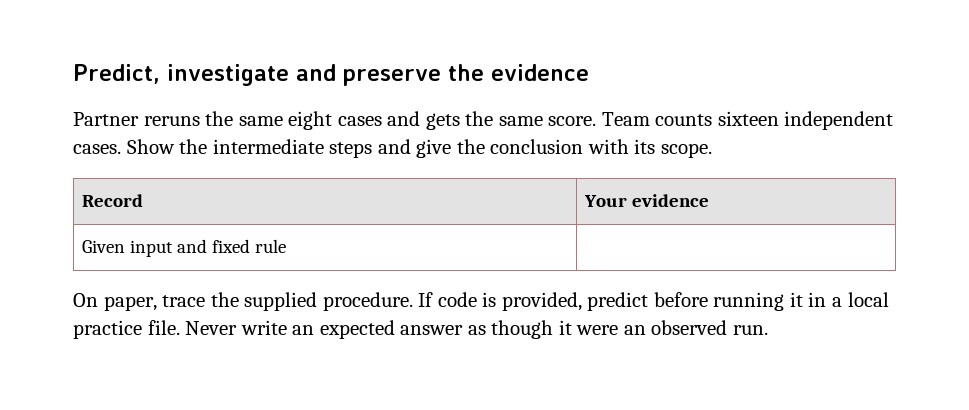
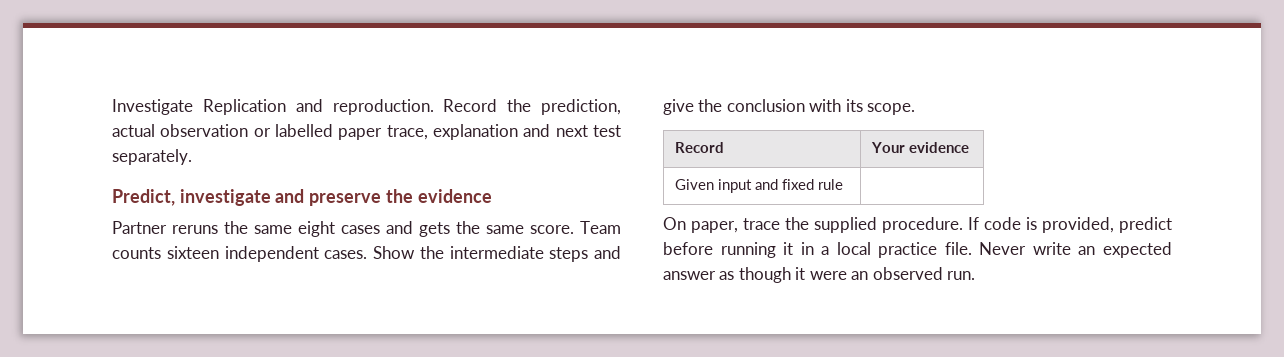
+ Investigate Replication and reproduction. Record the prediction, actual observation or labelled paper trace, explanation and next test separately.

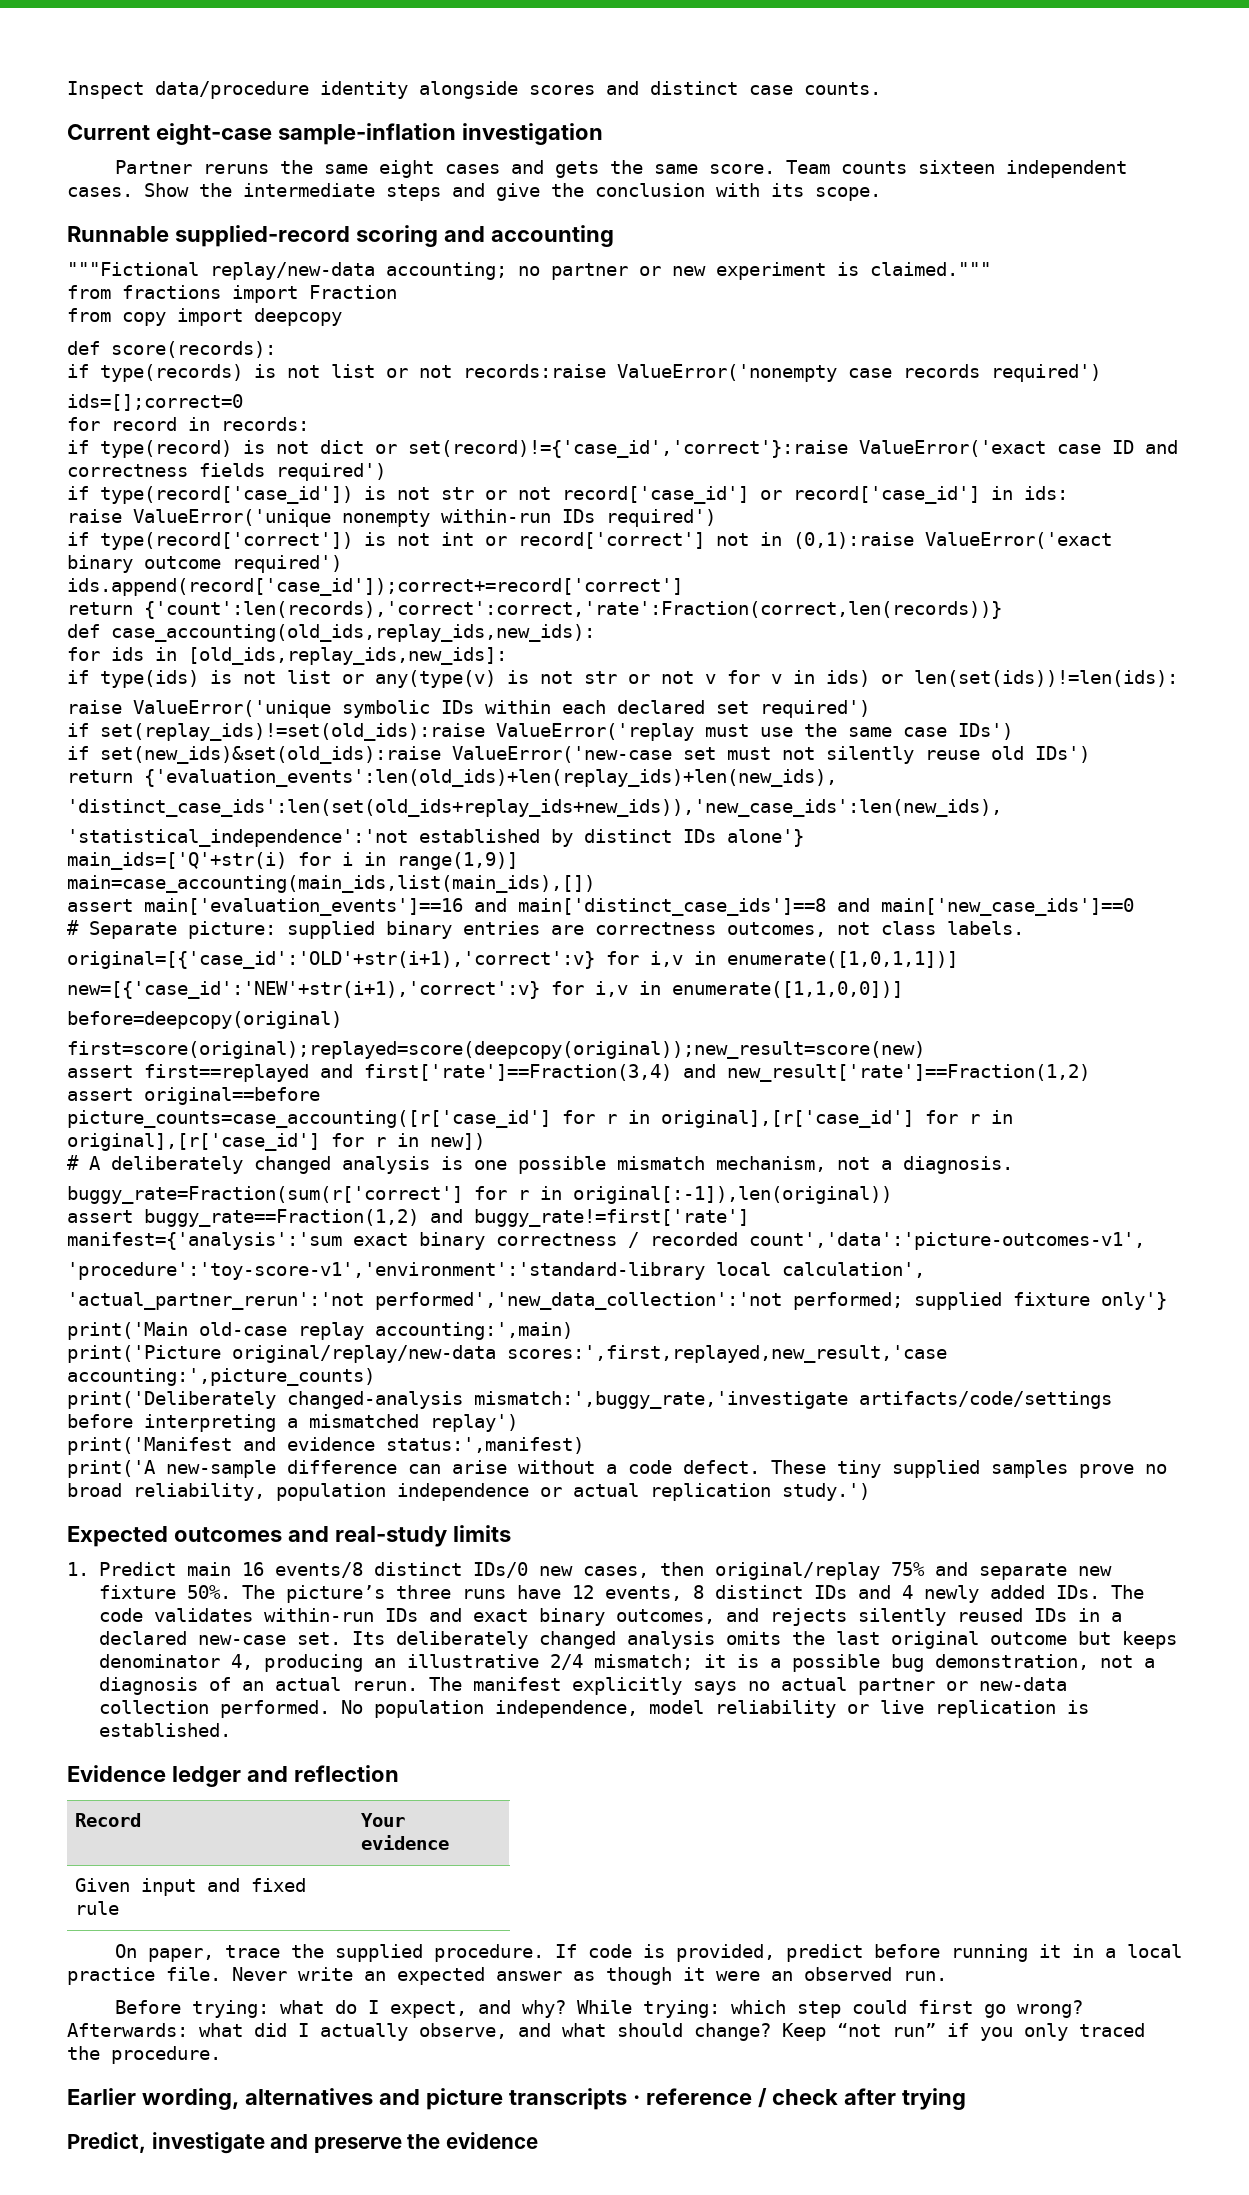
- Investigate Replication and reproduction. Record the prediction, actual observation or labelled paper trace, explanation and next test separately.
- Predict, investigate and preserve the evidence
+ Inspect data/procedure identity alongside scores and distinct case counts.
+ Current eight-case sample-inflation investigation
+ Runnable supplied-record scoring and accounting
+ """Fictional replay/new-data accounting; no partner or new experiment is claimed."""
+ from fractions import Fraction
+ from copy import deepcopy
+ def score(records):
+ if type(records) is not list or not records:raise ValueError('nonempty case records required')
+ ids=[];correct=0
+ for record in records:
+ if type(record) is not dict or set(record)!={'case_id','correct'}:raise ValueError('exact case ID and correctness fields required')
+ if type(record['case_id']) is not str or not record['case_id'] or record['case_id'] in ids:
+ raise ValueError('unique nonempty within-run IDs required')
+ if type(record['correct']) is not int or record['correct'] not in (0,1):raise ValueError('exact binary outcome required')
+ ids.append(record['case_id']);correct+=record['correct']
+ return {'count':len(records),'correct':correct,'rate':Fraction(correct,len(records))}
+ def case_accounting(old_ids,replay_ids,new_ids):
+ for ids in [old_ids,replay_ids,new_ids]:
+ if type(ids) is not list or any(type(v) is not str or not v for v in ids) or len(set(ids))!=len(ids):
+ raise ValueError('unique symbolic IDs within each declared set required')
+ if set(replay_ids)!=set(old_ids):raise ValueError('replay must use the same case IDs')
+ if set(new_ids)&set(old_ids):raise ValueError('new-case set must not silently reuse old IDs')
+ return {'evaluation_events':len(old_ids)+len(replay_ids)+len(new_ids),
+ 'distinct_case_ids':len(set(old_ids+replay_ids+new_ids)),'new_case_ids':len(new_ids),
+ 'statistical_independence':'not established by distinct IDs alone'}
+ main_ids=['Q'+str(i) for i in range(1,9)]
+ main=case_accounting(main_ids,list(main_ids),[])
+ assert main['evaluation_events']==16 and main['distinct_case_ids']==8 and main['new_case_ids']==0
+ # Separate picture: supplied binary entries are correctness outcomes, not class labels.
+ original=[{'case_id':'OLD'+str(i+1),'correct':v} for i,v in enumerate([1,0,1,1])]
+ new=[{'case_id':'NEW'+str(i+1),'correct':v} for i,v in enumerate([1,1,0,0])]
+ before=deepcopy(original)
+ first=score(original);replayed=score(deepcopy(original));new_result=score(new)
+ assert first==replayed and first['rate']==Fraction(3,4) and new_result['rate']==Fraction(1,2)
+ assert original==before
+ picture_counts=case_accounting([r['case_id'] for r in original],[r['case_id'] for r in original],[r['case_id'] for r in new])
+ # A deliberately changed analysis is one possible mismatch mechanism, not a diagnosis.
+ buggy_rate=Fraction(sum(r['correct'] for r in original[:-1]),len(original))
+ assert buggy_rate==Fraction(1,2) and buggy_rate!=first['rate']
+ manifest={'analysis':'sum exact binary correctness / recorded count','data':'picture-outcomes-v1',
+ 'procedure':'toy-score-v1','environment':'standard-library local calculation',
+ 'actual_partner_rerun':'not performed','new_data_collection':'not performed; supplied fixture only'}
+ print('Main old-case replay accounting:',main)
+ print('Picture original/replay/new-data scores:',first,replayed,new_result,'case accounting:',picture_counts)
+ print('Deliberately changed-analysis mismatch:',buggy_rate,'investigate artifacts/code/settings before interpreting a mismatched replay')
+ print('Manifest and evidence status:',manifest)
+ print('A new-sample difference can arise without a code defect. These tiny supplied samples prove no broad reliability, population independence or actual replication study.')
+ Expected outcomes and real-study limits
+ 1. Predict main 16 events/8 distinct IDs/0 new cases, then original/replay 75% and separate new fixture 50%. The picture’s three runs have 12 events, 8 distinct IDs and 4 newly added IDs. The code validates within-run IDs and exact binary outcomes, and rejects silently reused IDs in a declared new-case set. Its deliberately changed analysis omits the last original outcome but keeps denominator 4, producing an illustrative 2/4 mismatch; it is a possible bug demonstration, not a diagnosis of an actual rerun. The manifest explicitly says no actual partner or new-data collection performed. No population independence, model reliability or live replication is established.
+ Evidence ledger and reflection
+ Before trying: what do I expect, and why? While trying: which step could first go wrong? Afterwards: what did I actually observe, and what should change? Keep “not run” if you only traced the procedure.
+ Earlier wording, alternatives and picture transcripts · reference / check after trying
+ Predict, investigate and preserve the evidence

